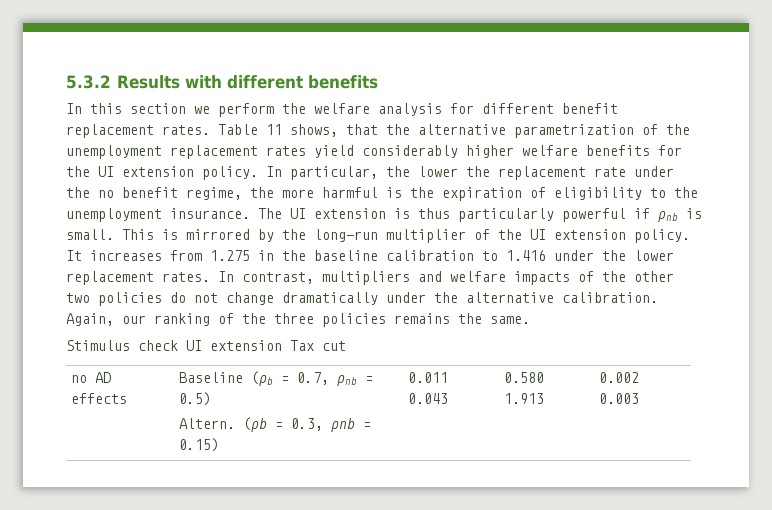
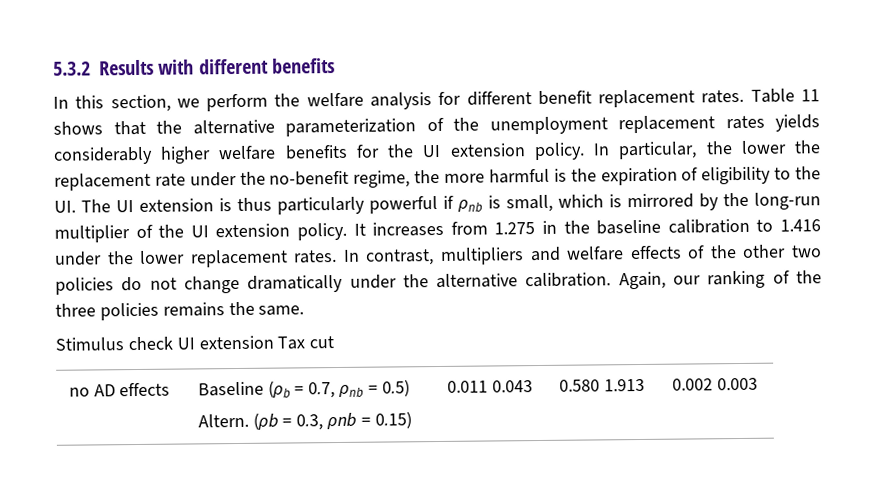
- In this section we perform the welfare analysis for different benefit replacement rates.
+ In this section, we perform the welfare analysis for different benefit replacement rates.
- Table 11 shows, that the alternative parametrization of the unemployment replacement rates yield considerably higher welfare benefits for the UI extension policy.
+ Table 11 shows that the alternative parameterization of the unemployment replacement rates yields considerably higher welfare benefits for the UI extension policy.
- In particular, the lower the replacement rate under the no benefit regime, the more harmful is the expiration of eligibility to the unemployment insurance. The UI extension is thus particularly powerful if ρnb is small. This is mirrored by the long-run multiplier of the UI extension policy.
+ In particular, the lower the replacement rate under the no-benefit regime, the more harmful is the expiration of eligibility to the UI. The UI extension is thus particularly powerful if ρnb is small, which is mirrored by the long-run multiplier of the UI extension policy.
- In contrast, multipliers and welfare impacts of the other two policies do not change dramatically under the alternative calibration.
+ In contrast, multipliers and welfare effects of the other two policies do not change dramatically under the alternative calibration.

